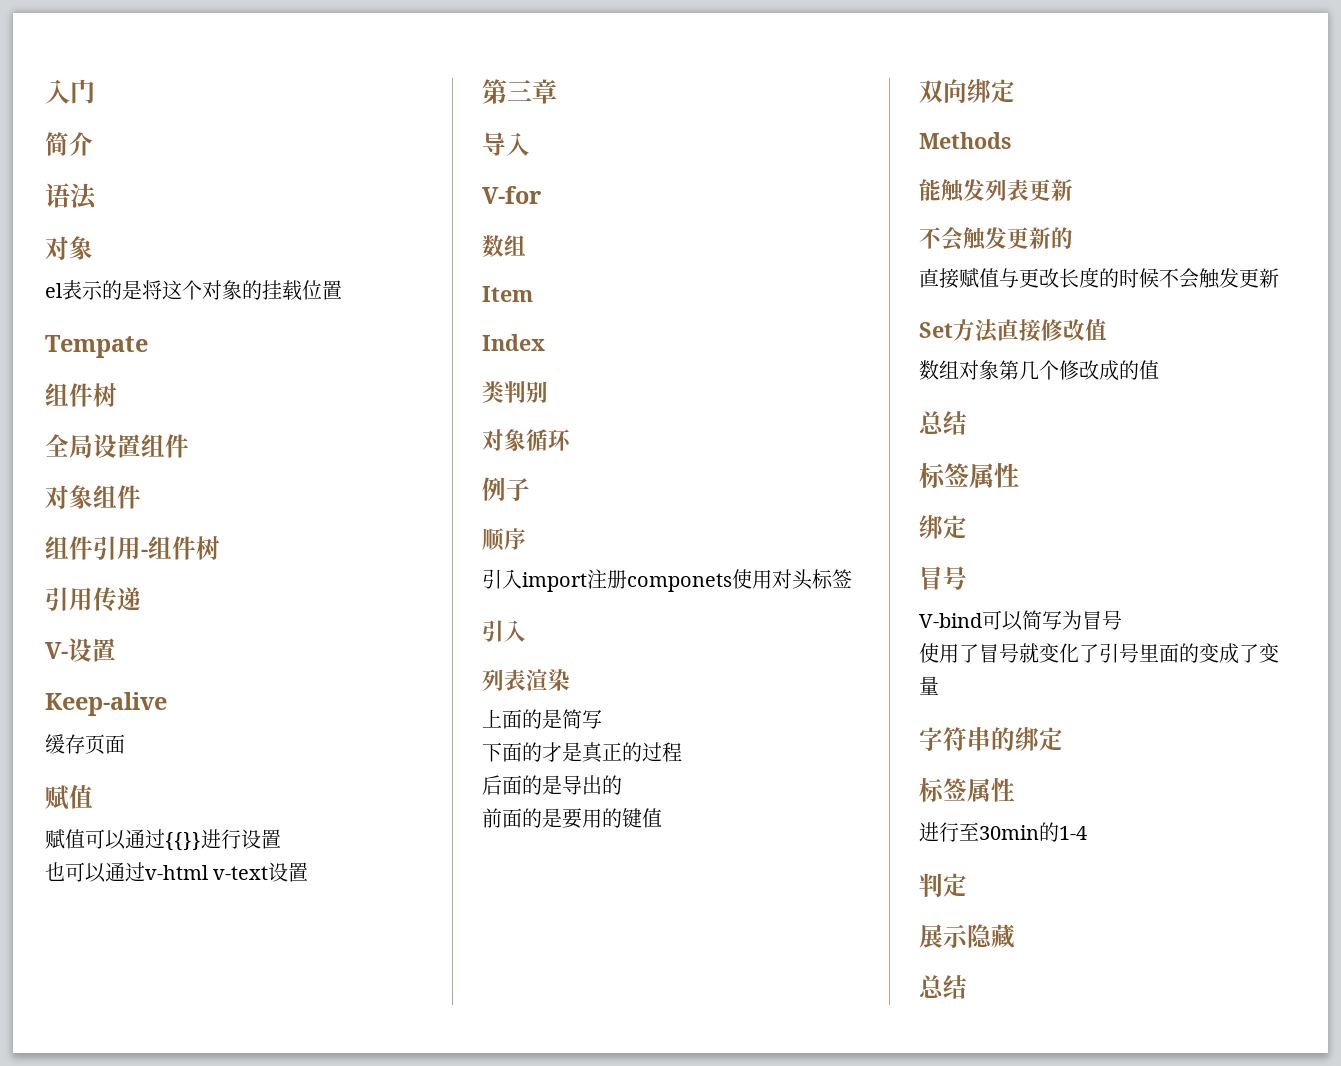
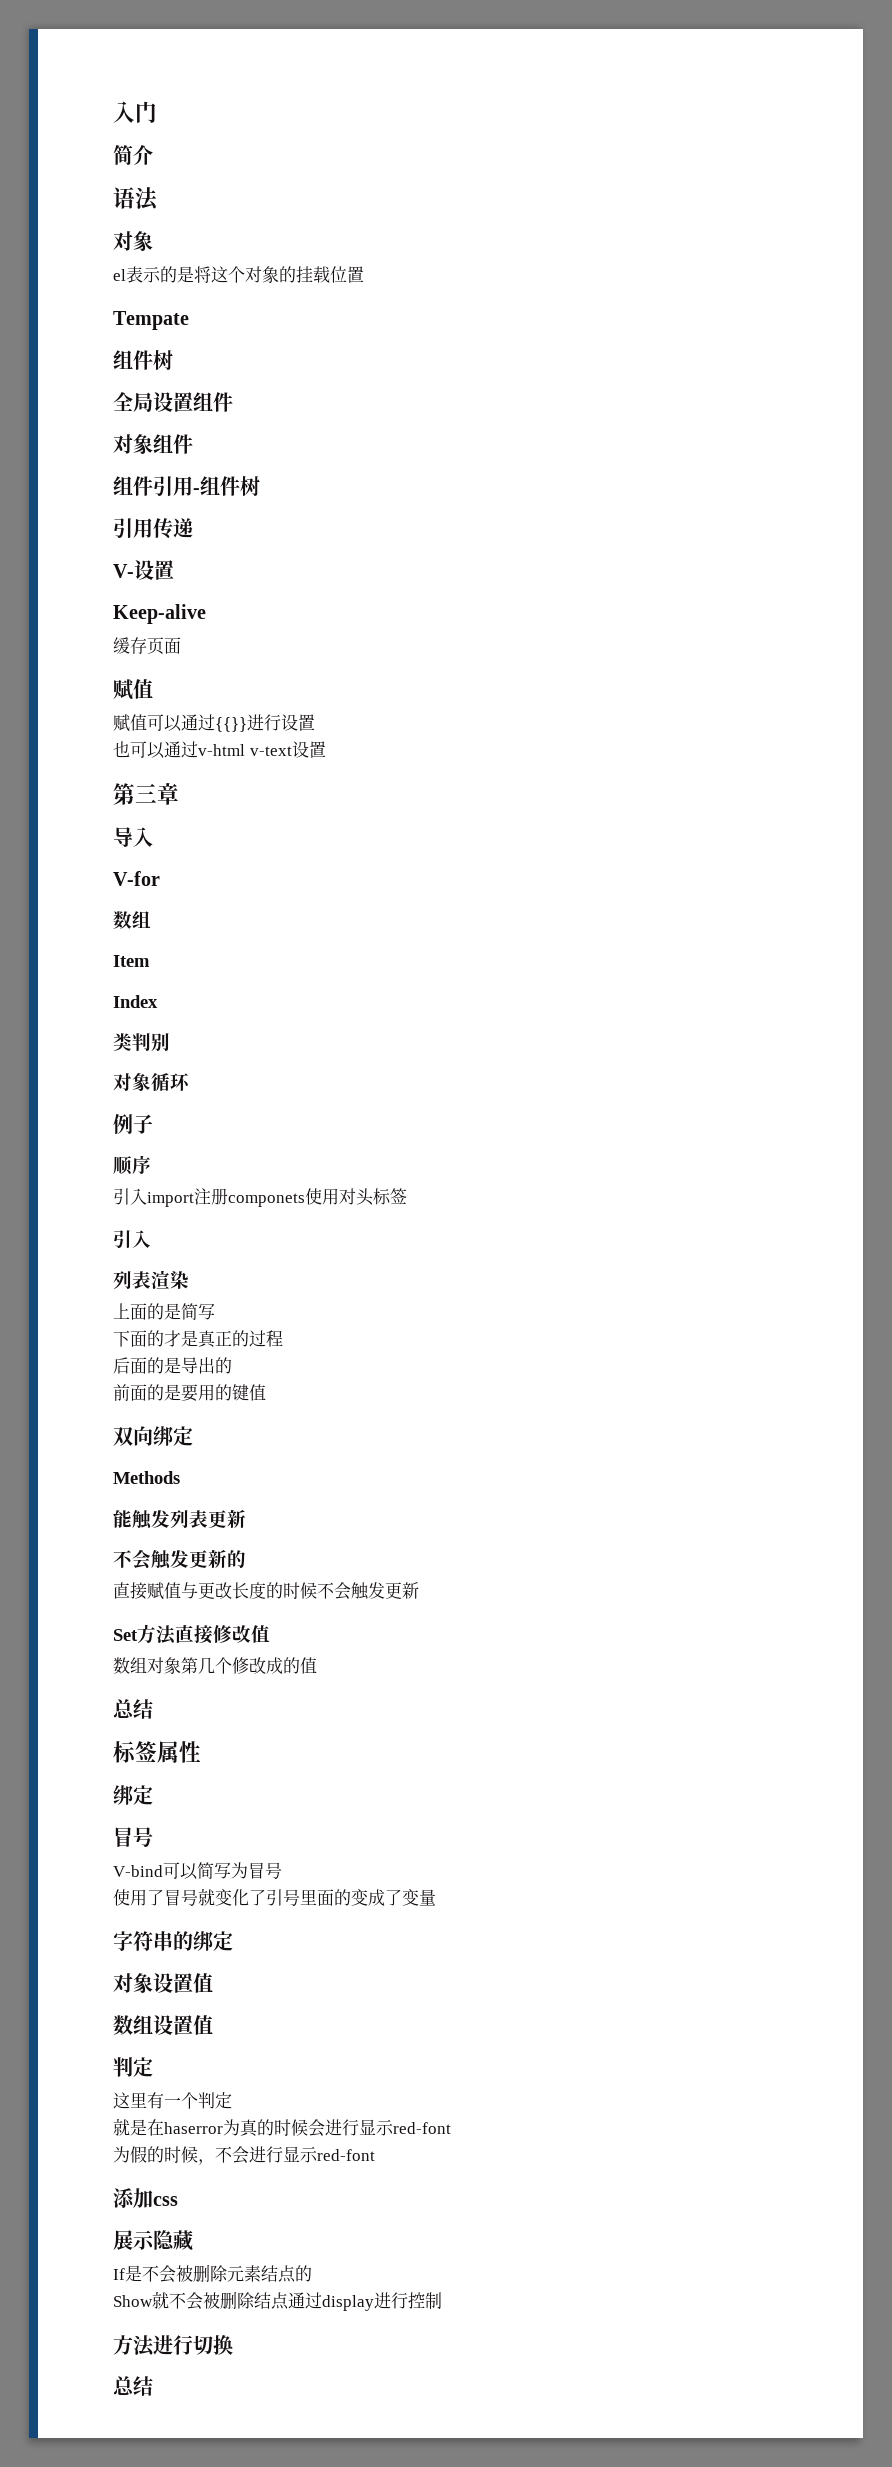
  字符串的绑定
- 标签属性
- 进行至30min的1-4
+ 对象设置值
+ 数组设置值
  判定
+ 这里有一个判定
+ 就是在haserror为真的时候会进行显示red-font
+ 为假的时候，不会进行显示red-font
+ 添加css
  展示隐藏
+ If是不会被删除元素结点的
+ Show就不会被删除结点通过display进行控制
+ 方法进行切换

